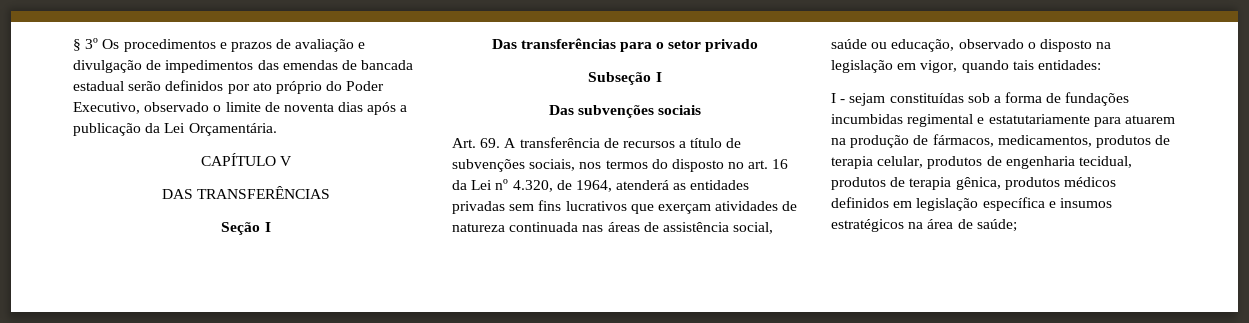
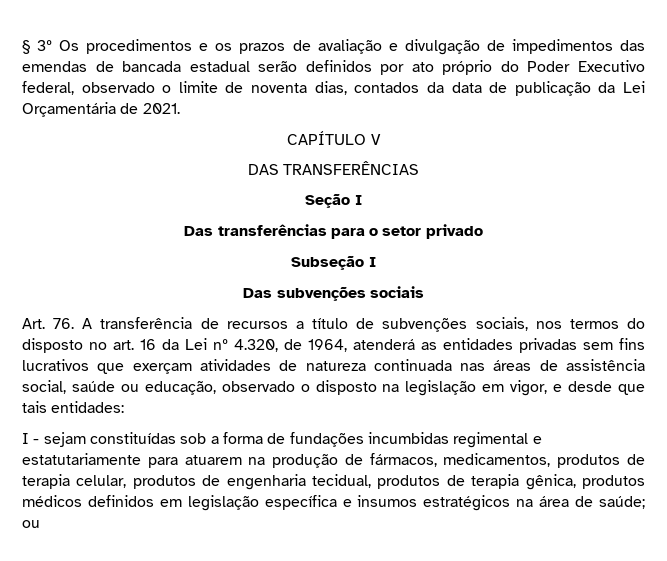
- § 3º Os procedimentos e prazos de avaliação e divulgação de impedimentos das emendas de bancada estadual serão definidos por ato próprio do Poder Executivo, observado o limite de noventa dias após a publicação da Lei Orçamentária.
+ § 3º Os procedimentos e os prazos de avaliação e divulgação de impedimentos das emendas de bancada estadual serão definidos por ato próprio do Poder Executivo federal, observado o limite de noventa dias, contados da data de publicação da Lei Orçamentária de 2021.
- Art. 69. A transferência de recursos a título de subvenções sociais, nos termos do disposto no art. 16 da Lei nº 4.320, de 1964, atenderá as entidades privadas sem fins lucrativos que exerçam atividades de natureza continuada nas áreas de assistência social, saúde ou educação, observado o disposto na legislação em vigor, quando tais entidades:
+ Art. 76. A transferência de recursos a título de subvenções sociais, nos termos do disposto no art. 16 da Lei nº 4.320, de 1964, atenderá as entidades privadas sem fins lucrativos que exerçam atividades de natureza continuada nas áreas de assistência social, saúde ou educação, observado o disposto na legislação em vigor, e desde que tais entidades:
- I - sejam constituídas sob a forma de fundações incumbidas regimental e estatutariamente para atuarem na produção de fármacos, medicamentos, produtos de terapia celular, produtos de engenharia tecidual, produtos de terapia gênica, produtos médicos definidos em legislação específica e insumos estratégicos na área de saúde;
+ I - sejam constituídas sob a forma de fundações incumbidas regimental e estatutariamente para atuarem na produção de fármacos, medicamentos, produtos de terapia celular, produtos de engenharia tecidual, produtos de terapia gênica, produtos médicos definidos em legislação específica e insumos estratégicos na área de saúde; ou

